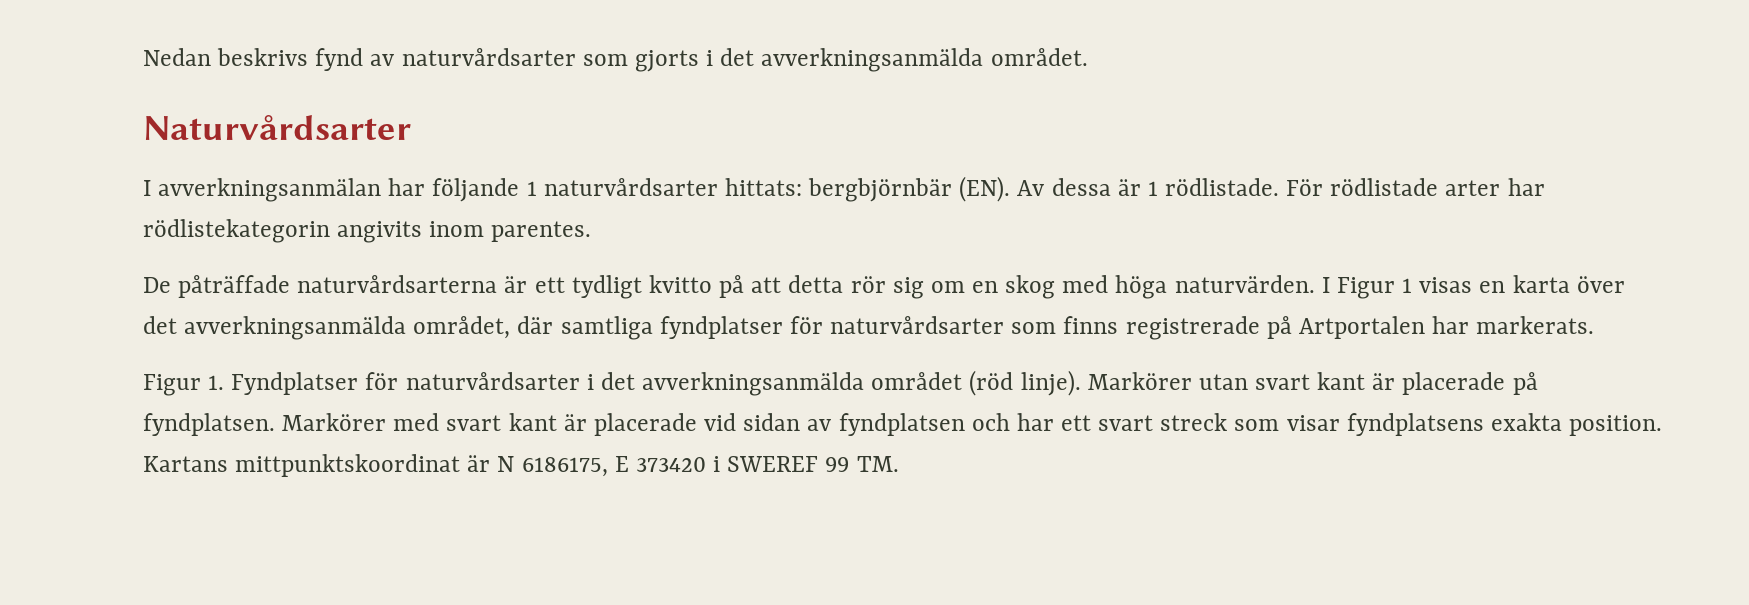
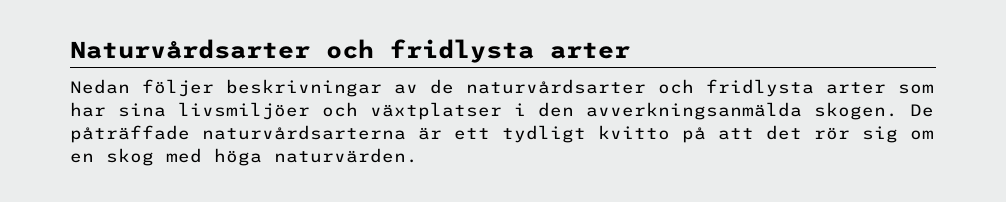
- Nedan beskrivs fynd av naturvårdsarter som gjorts i det avverkningsanmälda området.
- Naturvårdsarter
- I avverkningsanmälan har följande 1 naturvårdsarter hittats: bergbjörnbär (EN). Av dessa är 1 rödlistade. För rödlistade arter har rödlistekategorin angivits inom parentes.
- De påträffade naturvårdsarterna är ett tydligt kvitto på att detta rör sig om en skog med höga naturvärden. I Figur 1 visas en karta över det avverkningsanmälda området, där samtliga fyndplatser för naturvårdsarter som finns registrerade på Artportalen har markerats.
- Figur 1. Fyndplatser för naturvårdsarter i det avverkningsanmälda området (röd linje). Markörer utan svart kant är placerade på fyndplatsen. Markörer med svart kant är placerade vid sidan av fyndplatsen och har ett svart streck som visar fyndplatsens exakta position. Kartans mittpunktskoordinat är N 6186175, E 373420 i SWEREF 99 TM.
+ Naturvårdsarter och fridlysta arter
+ Nedan följer beskrivningar av de naturvårdsarter och fridlysta arter som har sina livsmiljöer och växtplatser i den avverkningsanmälda skogen. De påträffade naturvårdsarterna är ett tydligt kvitto på att det rör sig om en skog med höga naturvärden.

